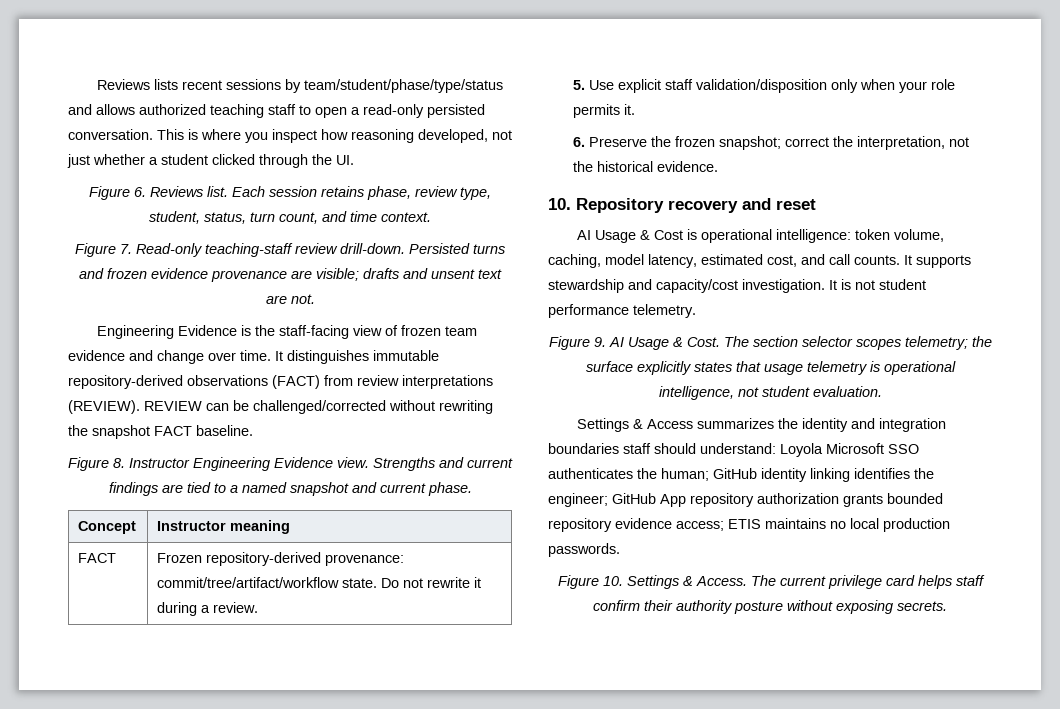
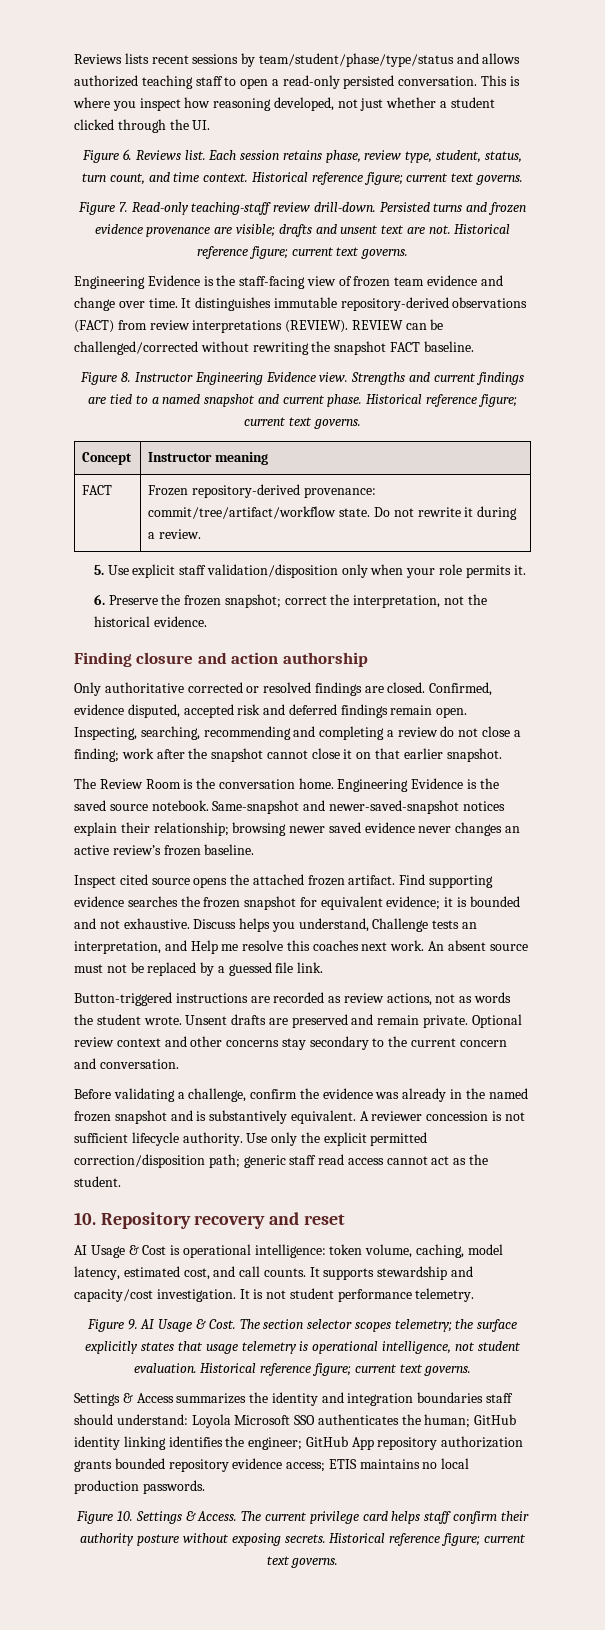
- Each session retains phase, review type, student, status, turn count, and time context.
+ Each session retains phase, review type, student, status, turn count, and time context. Historical reference figure; current text governs.
- Persisted turns and frozen evidence provenance are visible; drafts and unsent text are not.
+ Persisted turns and frozen evidence provenance are visible; drafts and unsent text are not. Historical reference figure; current text governs.
- Strengths and current findings are tied to a named snapshot and current phase.
+ Strengths and current findings are tied to a named snapshot and current phase. Historical reference figure; current text governs.
+ Finding closure and action authorship
+ Only authoritative corrected or resolved findings are closed. Confirmed, evidence disputed, accepted risk and deferred findings remain open. Inspecting, searching, recommending and completing a review do not close a finding; work after the snapshot cannot close it on that earlier snapshot.
+ The Review Room is the conversation home. Engineering Evidence is the saved source notebook. Same-snapshot and newer-saved-snapshot notices explain their relationship; browsing newer saved evidence never changes an active review’s frozen baseline.
+ Inspect cited source opens the attached frozen artifact. Find supporting evidence searches the frozen snapshot for equivalent evidence; it is bounded and not exhaustive. Discuss helps you understand, Challenge tests an interpretation, and Help me resolve this coaches next work. An absent source must not be replaced by a guessed file link.
+ Button-triggered instructions are recorded as review actions, not as words the student wrote. Unsent drafts are preserved and remain private. Optional review context and other concerns stay secondary to the current concern and conversation.
+ Before validating a challenge, confirm the evidence was already in the named frozen snapshot and is substantively equivalent. A reviewer concession is not sufficient lifecycle authority. Use only the explicit permitted correction/disposition path; generic staff read access cannot act as the student.
- The section selector scopes telemetry; the surface explicitly states that usage telemetry is operational intelligence, not student evaluation.
+ The section selector scopes telemetry; the surface explicitly states that usage telemetry is operational intelligence, not student evaluation. Historical reference figure; current text governs.
- The current privilege card helps staff confirm their authority posture without exposing secrets.
+ The current privilege card helps staff confirm their authority posture without exposing secrets. Historical reference figure; current text governs.

